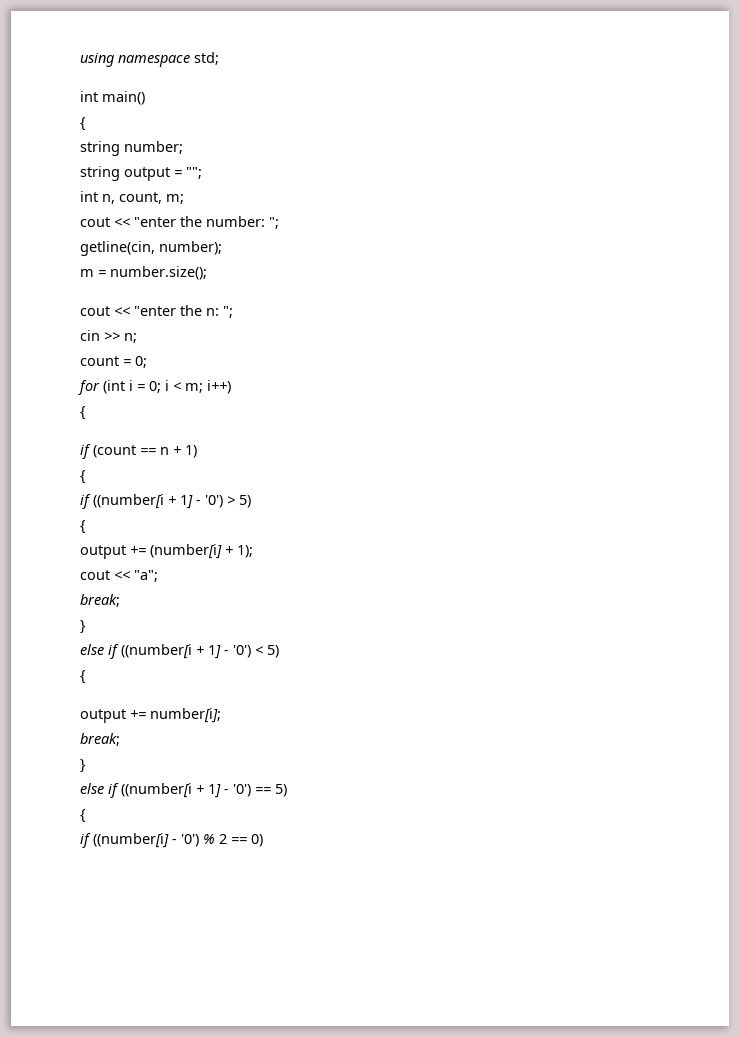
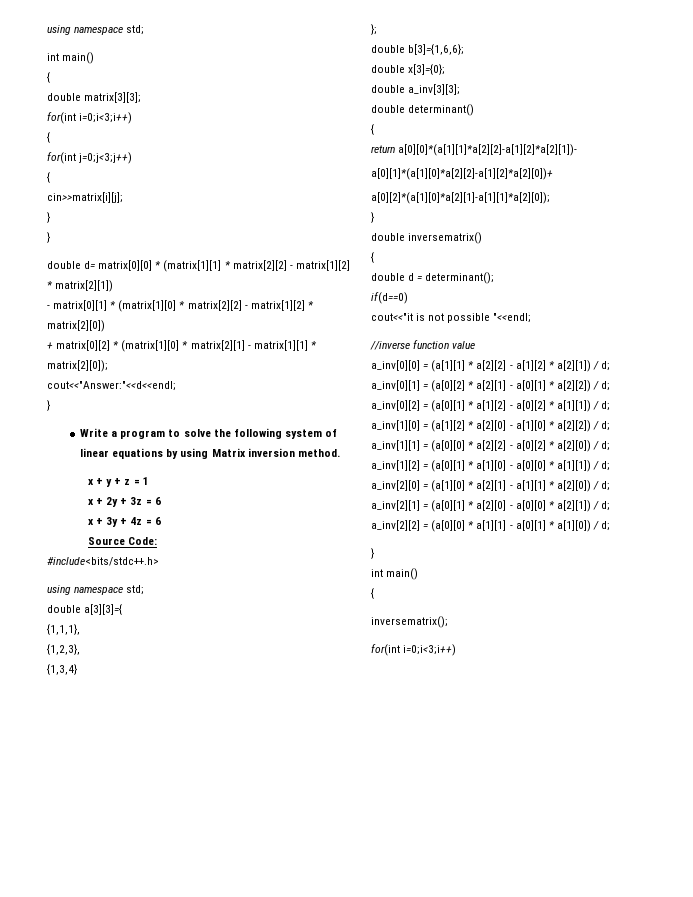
- string number;
- string output = "";
- int n, count, m;
- cout << "enter the number: ";
- getline(cin, number);
- m = number.size();
- cout << "enter the n: ";
- cin >> n;
- count = 0;
- for (int i = 0; i < m; i++)
+ double matrix[3][3];
+ for(int i=0;i<3;i++)
  {
- if (count == n + 1)
+ for(int j=0;j<3;j++)
  {
- if ((number[i + 1] - '0') > 5)
+ cin>>matrix[i][j];
+ }
+ }
+ double d= matrix[0][0] * (matrix[1][1] * matrix[2][2] - matrix[1][2] * matrix[2][1])
+ - matrix[0][1] * (matrix[1][0] * matrix[2][2] - matrix[1][2] * matrix[2][0])
+ + matrix[0][2] * (matrix[1][0] * matrix[2][1] - matrix[1][1] * matrix[2][0]);
+ cout<<"Answer:"<<d<<endl;
+ }
+ Write a program to solve the following system of linear equations by using Matrix inversion method.
+ x + y + z = 1
+ x + 2y + 3z = 6
+ x + 3y + 4z = 6
+ Source Code:
+ #include<bits/stdc++.h>
+ using namespace std;
+ double a[3][3]={
+ {1,1,1},
+ {1,2,3},
+ {1,3,4}
+ };
+ double b[3]={1,6,6};
+ double x[3]={0};
+ double a_inv[3][3];
+ double determinant()
  {
- output += (number[i] + 1);
- cout << "a";
- break;
+ return a[0][0]*(a[1][1]*a[2][2]-a[1][2]*a[2][1])-
+ a[0][1]*(a[1][0]*a[2][2]-a[1][2]*a[2][0])+
+ a[0][2]*(a[1][0]*a[2][1]-a[1][1]*a[2][0]);
  }
- else if ((number[i + 1] - '0') < 5)
+ double inversematrix()
  {
- output += number[i];
- break;
+ double d = determinant();
+ if(d==0)
+ cout<<"it is not possible "<<endl;
+ //inverse function value
+ a_inv[0][0] = (a[1][1] * a[2][2] - a[1][2] * a[2][1]) / d;
+ a_inv[0][1] = (a[0][2] * a[2][1] - a[0][1] * a[2][2]) / d;
+ a_inv[0][2] = (a[0][1] * a[1][2] - a[0][2] * a[1][1]) / d;
+ a_inv[1][0] = (a[1][2] * a[2][0] - a[1][0] * a[2][2]) / d;
+ a_inv[1][1] = (a[0][0] * a[2][2] - a[0][2] * a[2][0]) / d;
+ a_inv[1][2] = (a[0][1] * a[1][0] - a[0][0] * a[1][1]) / d;
+ a_inv[2][0] = (a[1][0] * a[2][1] - a[1][1] * a[2][0]) / d;
+ a_inv[2][1] = (a[0][1] * a[2][0] - a[0][0] * a[2][1]) / d;
+ a_inv[2][2] = (a[0][0] * a[1][1] - a[0][1] * a[1][0]) / d;
  }
- else if ((number[i + 1] - '0') == 5)
+ int main()
  {
- if ((number[i] - '0') % 2 == 0)
+ inversematrix();
+ for(int i=0;i<3;i++)

